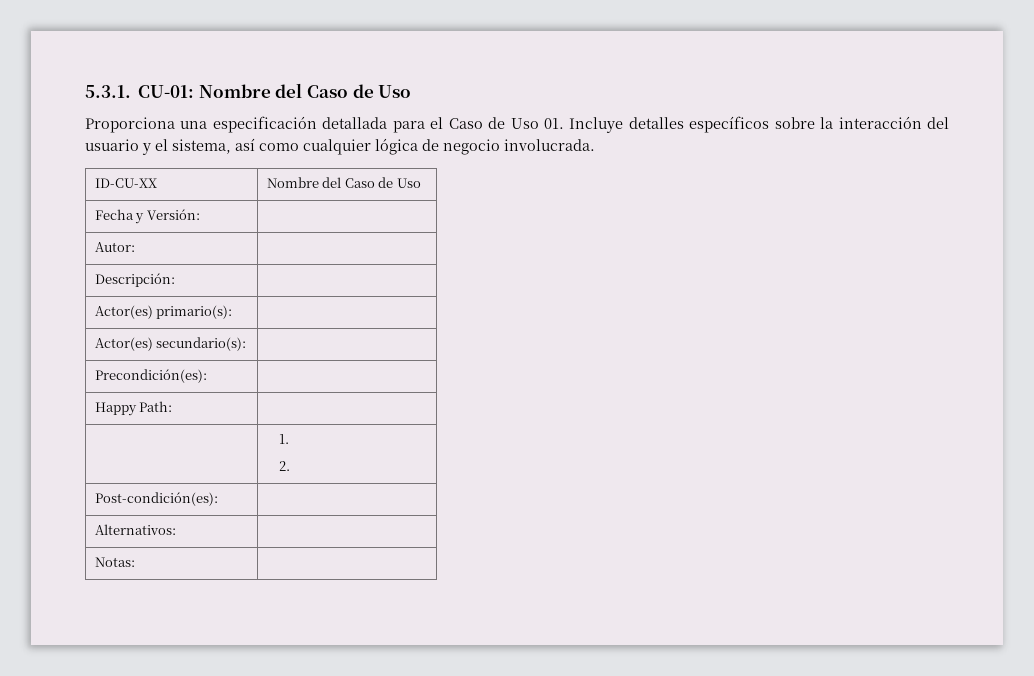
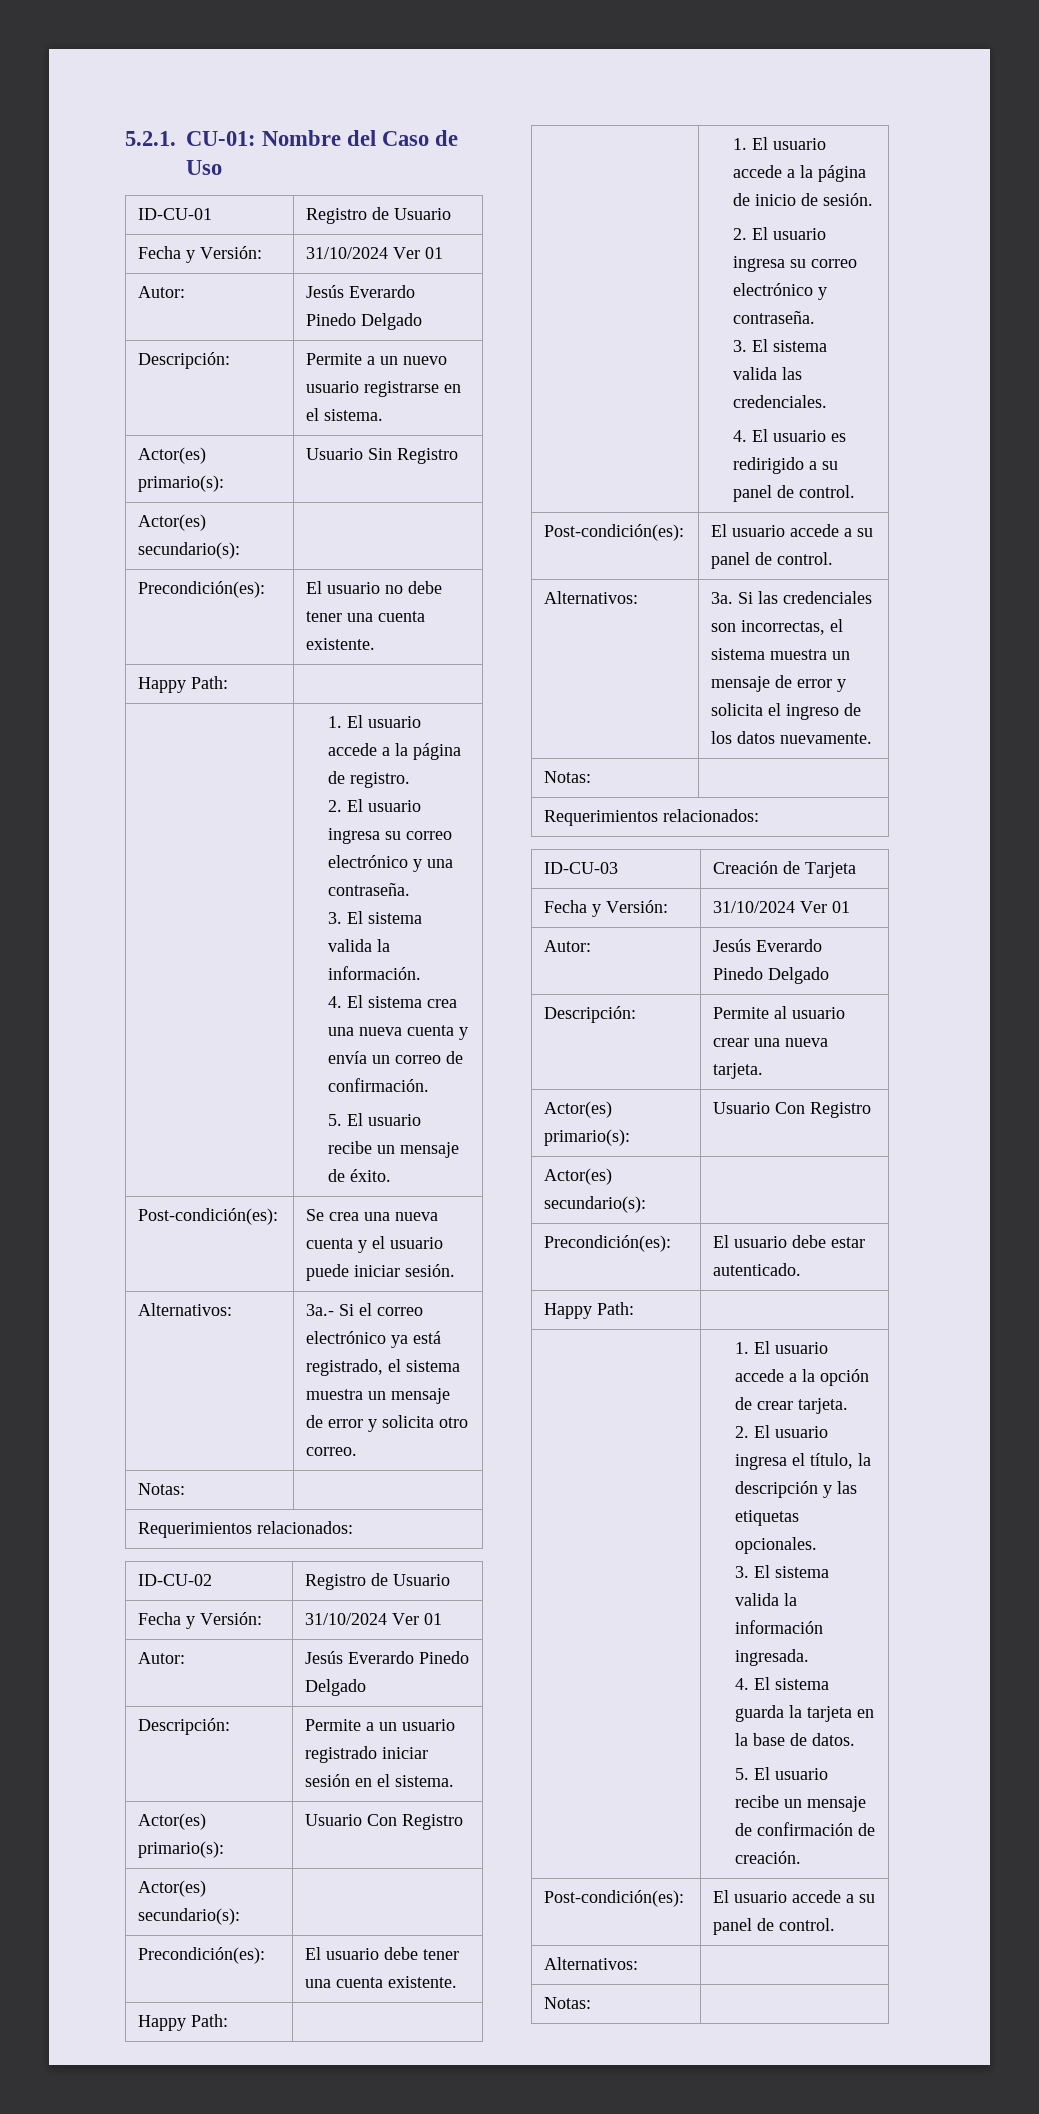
- 5.3.1. CU-01: Nombre del Caso de Uso
+ 5.2.1. CU-01: Nombre del Caso de Uso
- Proporciona una especificación detallada para el Caso de Uso 01. Incluye detalles específicos sobre la interacción del usuario y el sistema, así como cualquier lógica de negocio involucrada.
- ID-CU-XX | Nombre del Caso de Uso
- Fecha y Versión: |
- Autor: |
- Descripción: |
- Actor(es) primario(s): |
+ ID-CU-01 | Registro de Usuario
+ Fecha y Versión: | 31/10/2024 Ver 01
+ Autor: | Jesús Everardo Pinedo Delgado
+ Descripción: | Permite a un nuevo usuario registrarse en el sistema.
+ Actor(es) primario(s): | Usuario Sin Registro
  Actor(es) secundario(s): |
- Precondición(es): |
+ Precondición(es): | El usuario no debe tener una cuenta existente.
  Happy Path: |
- | 1.
- 2.
- Post-condición(es): |
+ | 1. El usuario accede a la página de registro.
+ 2. El usuario ingresa su correo electrónico y una contraseña.
+ 3. El sistema valida la información.
+ 4. El sistema crea una nueva cuenta y envía un correo de confirmación.
+ 5. El usuario recibe un mensaje de éxito.
+ Post-condición(es): | Se crea una nueva cuenta y el usuario puede iniciar sesión.
+ Alternativos: | 3a.- Si el correo electrónico ya está registrado, el sistema muestra un mensaje de error y solicita otro correo.
+ Notas: |
+ Requerimientos relacionados:
+ ID-CU-02 | Registro de Usuario
+ Fecha y Versión: | 31/10/2024 Ver 01
+ Autor: | Jesús Everardo Pinedo Delgado
+ Descripción: | Permite a un usuario registrado iniciar sesión en el sistema.
+ Actor(es) primario(s): | Usuario Con Registro
+ Actor(es) secundario(s): |
+ Precondición(es): | El usuario debe tener una cuenta existente.
+ Happy Path: |
+ | 1. El usuario accede a la página de inicio de sesión.
+ 2. El usuario ingresa su correo electrónico y contraseña.
+ 3. El sistema valida las credenciales.
+ 4. El usuario es redirigido a su panel de control.
+ Post-condición(es): | El usuario accede a su panel de control.
+ Alternativos: | 3a. Si las credenciales son incorrectas, el sistema muestra un mensaje de error y solicita el ingreso de los datos nuevamente.
+ Notas: |
+ Requerimientos relacionados:
+ ID-CU-03 | Creación de Tarjeta
+ Fecha y Versión: | 31/10/2024 Ver 01
+ Autor: | Jesús Everardo Pinedo Delgado
+ Descripción: | Permite al usuario crear una nueva tarjeta.
+ Actor(es) primario(s): | Usuario Con Registro
+ Actor(es) secundario(s): |
+ Precondición(es): | El usuario debe estar autenticado.
+ Happy Path: |
+ | 1. El usuario accede a la opción de crear tarjeta.
+ 2. El usuario ingresa el título, la descripción y las etiquetas opcionales.
+ 3. El sistema valida la información ingresada.
+ 4. El sistema guarda la tarjeta en la base de datos.
+ 5. El usuario recibe un mensaje de confirmación de creación.
+ Post-condición(es): | El usuario accede a su panel de control.

